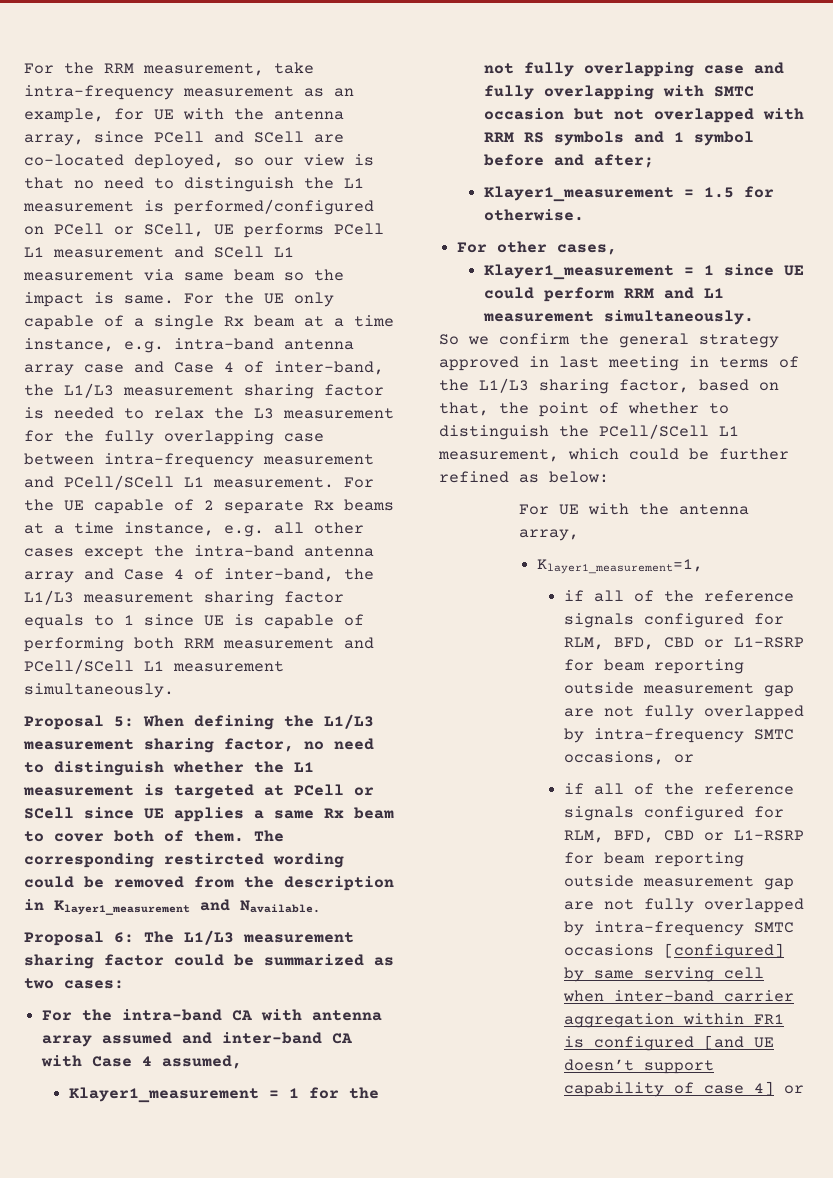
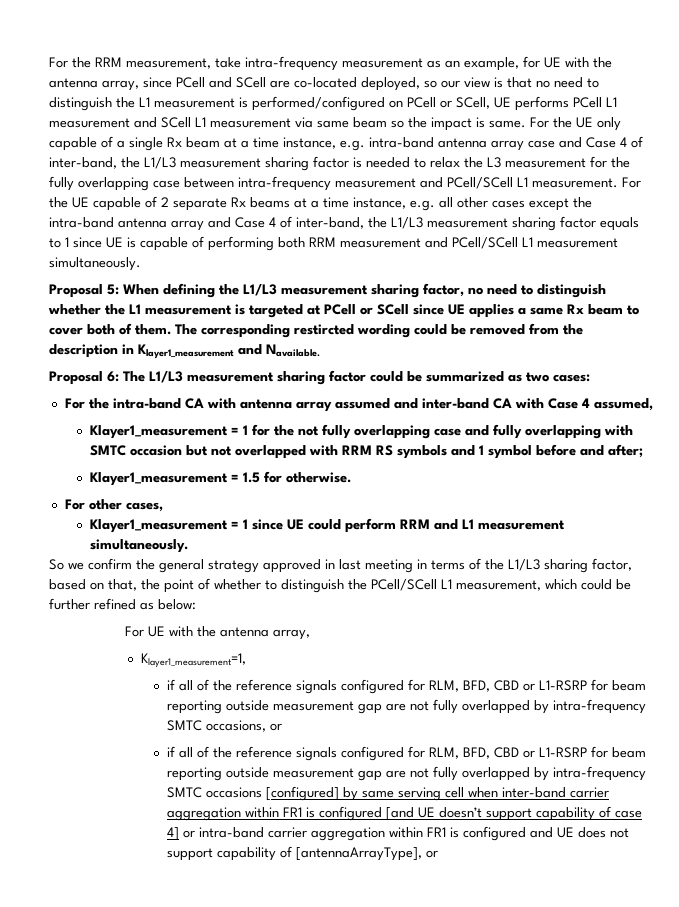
- if all of the reference signals configured for RLM, BFD, CBD or L1-RSRP for beam reporting outside measurement gap are not fully overlapped by intra-frequency SMTC occasions [configured] by same serving cell when inter-band carrier aggregation within FR1 is configured [and UE doesn’t support capability of case 4] or
+ if all of the reference signals configured for RLM, BFD, CBD or L1-RSRP for beam reporting outside measurement gap are not fully overlapped by intra-frequency SMTC occasions [configured] by same serving cell when inter-band carrier aggregation within FR1 is configured [and UE doesn’t support capability of case 4] or intra-band carrier aggregation within FR1 is configured and UE does not support capability of [antennaArrayType], or

